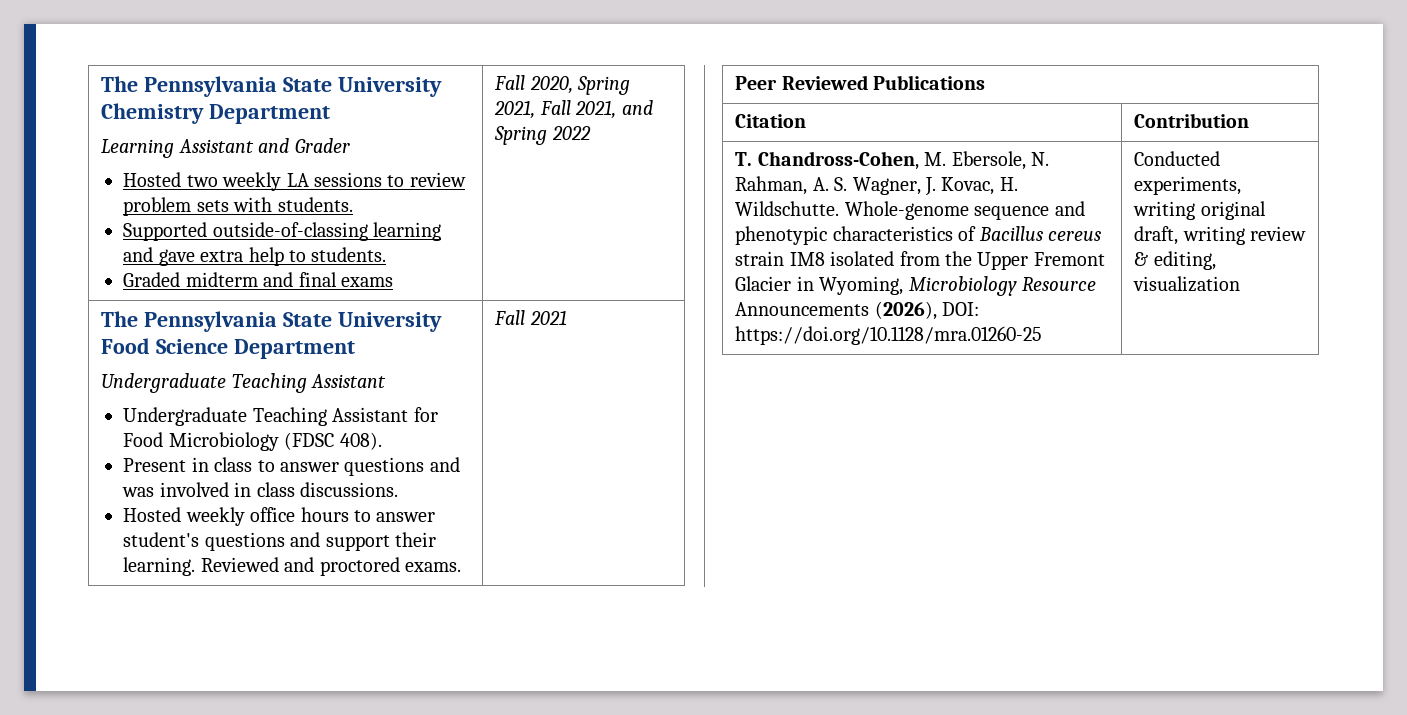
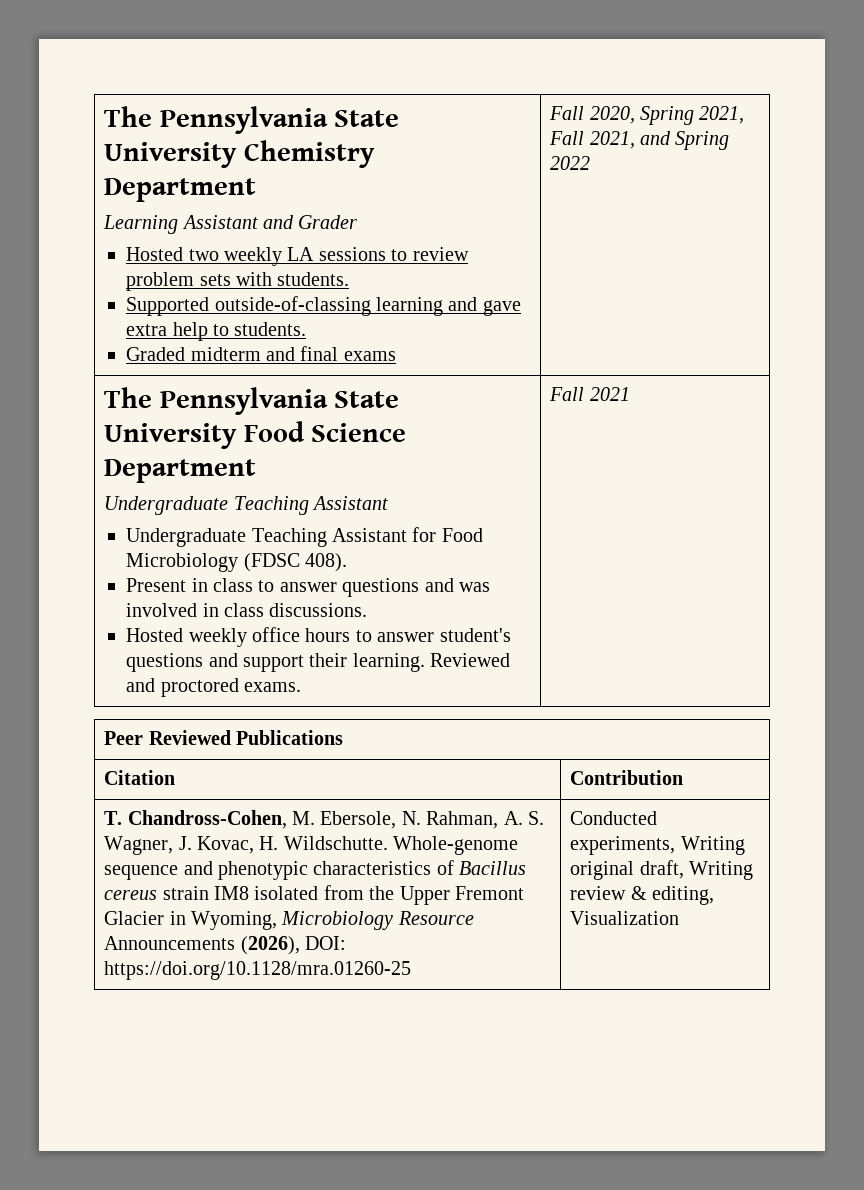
- Conducted experiments, writing original draft, writing review & editing, visualization
+ Conducted experiments, Writing original draft, Writing review & editing, Visualization

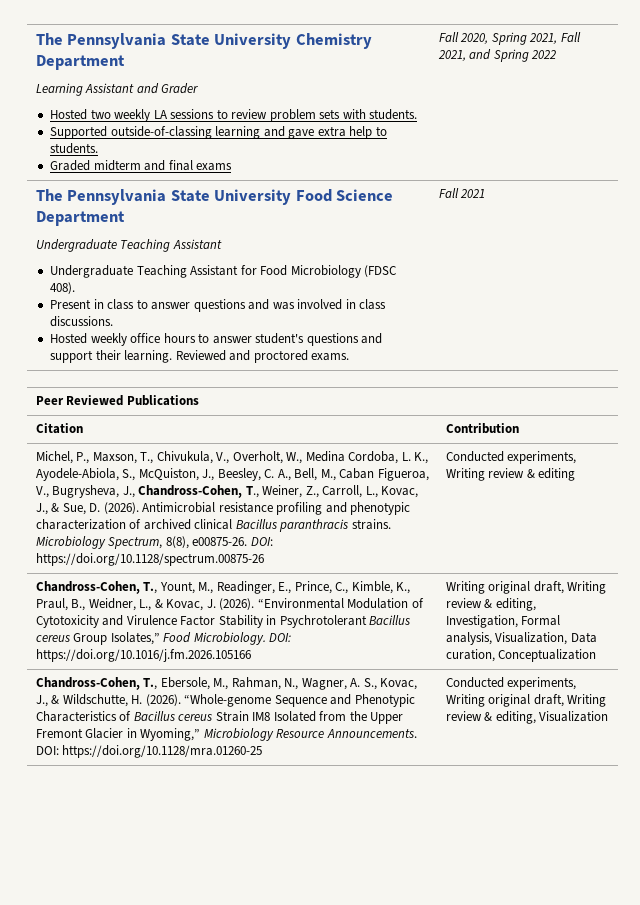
- T. Chandross-Cohen, M. Ebersole, N. Rahman, A. S. Wagner, J. Kovac, H. Wildschutte. Whole-genome sequence and phenotypic characteristics of Bacillus cereus strain IM8 isolated from the Upper Fremont Glacier in Wyoming, Microbiology Resource Announcements (2026), DOI: https://doi.org/10.1128/mra.01260-25
+ Michel, P., Maxson, T., Chivukula, V., Overholt, W., Medina Cordoba, L. K., Ayodele-Abiola, S., McQuiston, J., Beesley, C. A., Bell, M., Caban Figueroa, V., Bugrysheva, J., Chandross-Cohen, T., Weiner, Z., Carroll, L., Kovac, J., & Sue, D. (2026). Antimicrobial resistance profiling and phenotypic characterization of archived clinical Bacillus paranthracis strains. Microbiology Spectrum, 8(8), e00875-26. DOI: https://doi.org/10.1128/spectrum.00875-26 | Conducted experiments, Writing review & editing
+ Chandross-Cohen, T., Yount, M., Readinger, E., Prince, C., Kimble, K., Praul, B., Weidner, L., & Kovac, J. (2026). “Environmental Modulation of Cytotoxicity and Virulence Factor Stability in Psychrotolerant Bacillus cereus Group Isolates,” Food Microbiology. DOI: https://doi.org/10.1016/j.fm.2026.105166 | Writing original draft, Writing review & editing, Investigation, Formal analysis, Visualization, Data curation, Conceptualization
+ Chandross-Cohen, T., Ebersole, M., Rahman, N., Wagner, A. S., Kovac, J., & Wildschutte, H. (2026). “Whole-genome Sequence and Phenotypic Characteristics of Bacillus cereus Strain IM8 Isolated from the Upper Fremont Glacier in Wyoming,” Microbiology Resource Announcements. DOI: https://doi.org/10.1128/mra.01260-25

